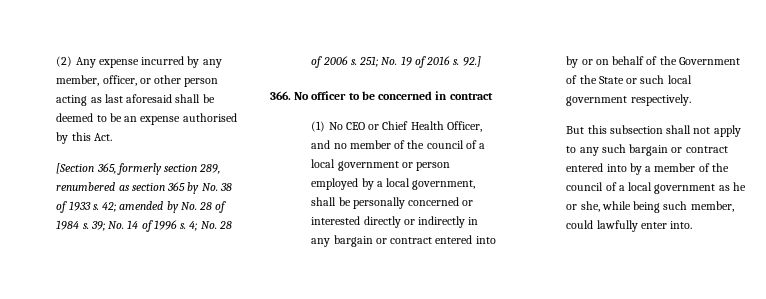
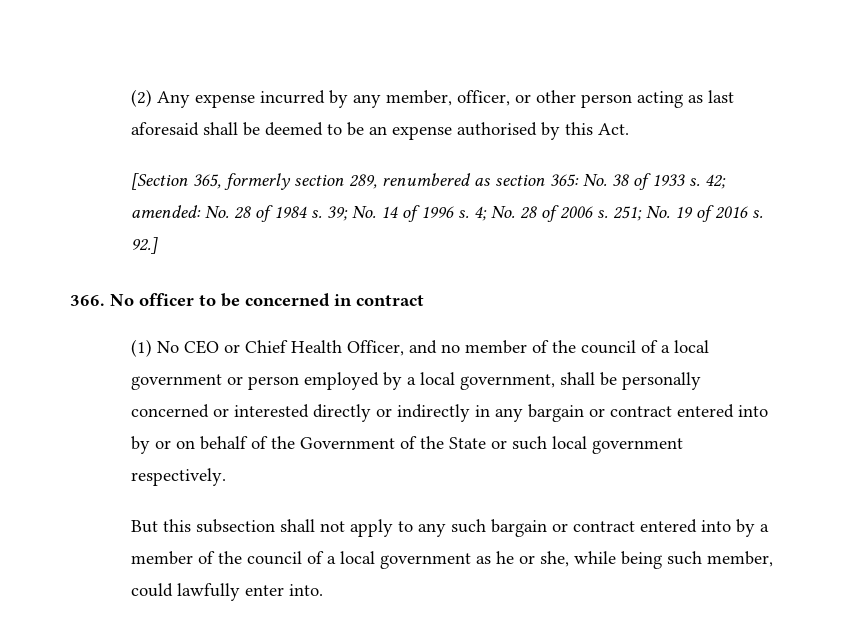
- [Section 365, formerly section 289, renumbered as section 365 by No. 38 of 1933 s.
+ [Section 365, formerly section 289, renumbered as section 365: No. 38 of 1933 s.
- 42; amended by No. 28 of 1984 s.
+ 42; amended: No. 28 of 1984 s.

